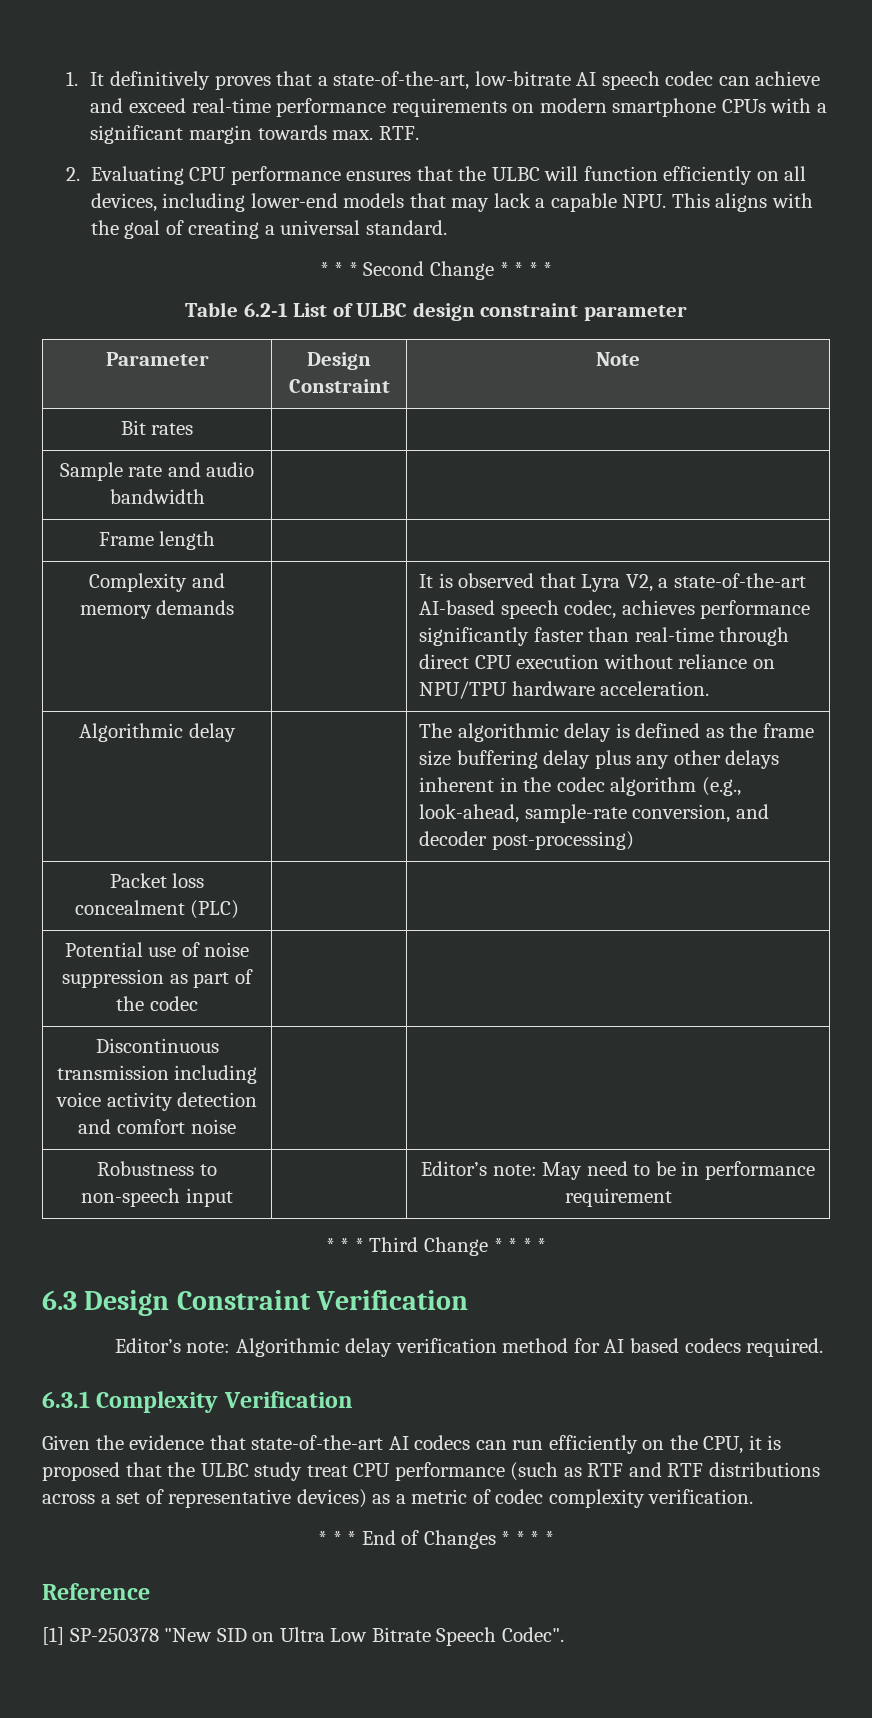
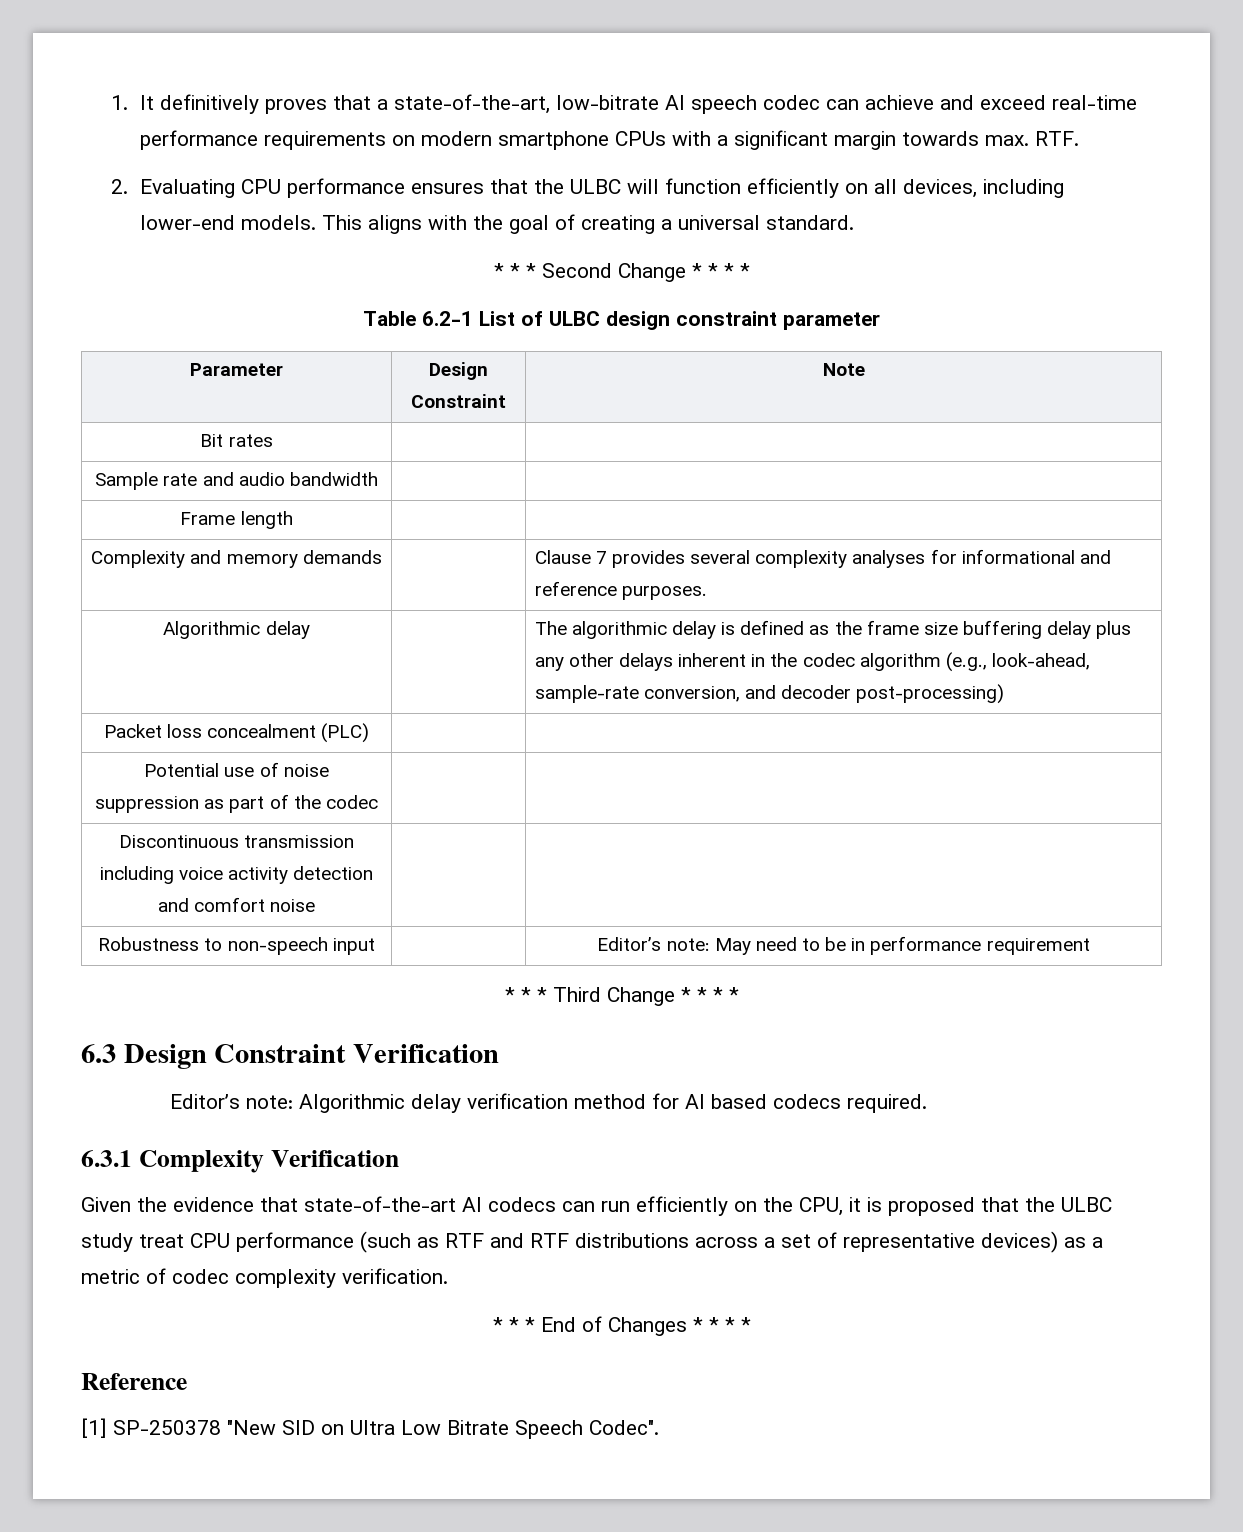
- 2. Evaluating CPU performance ensures that the ULBC will function efficiently on all devices, including lower-end models that may lack a capable NPU. This aligns with the goal of creating a universal standard.
+ 2. Evaluating CPU performance ensures that the ULBC will function efficiently on all devices, including lower-end models. This aligns with the goal of creating a universal standard.
- Complexity and memory demands | | It is observed that Lyra V2, a state-of-the-art AI-based speech codec, achieves performance significantly faster than real-time through direct CPU execution without reliance on NPU/TPU hardware acceleration.
+ Complexity and memory demands | | Clause 7 provides several complexity analyses for informational and reference purposes.

